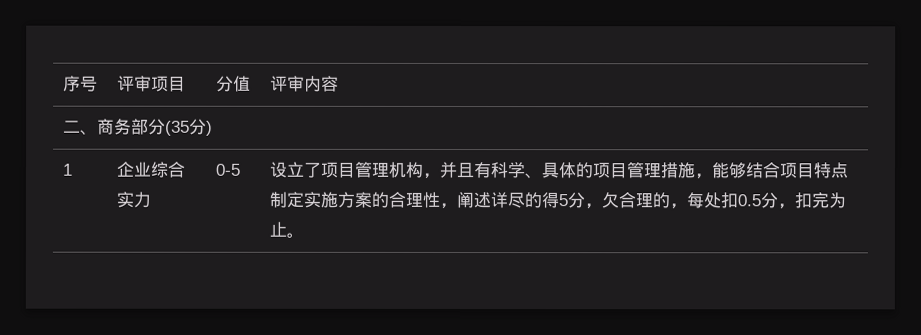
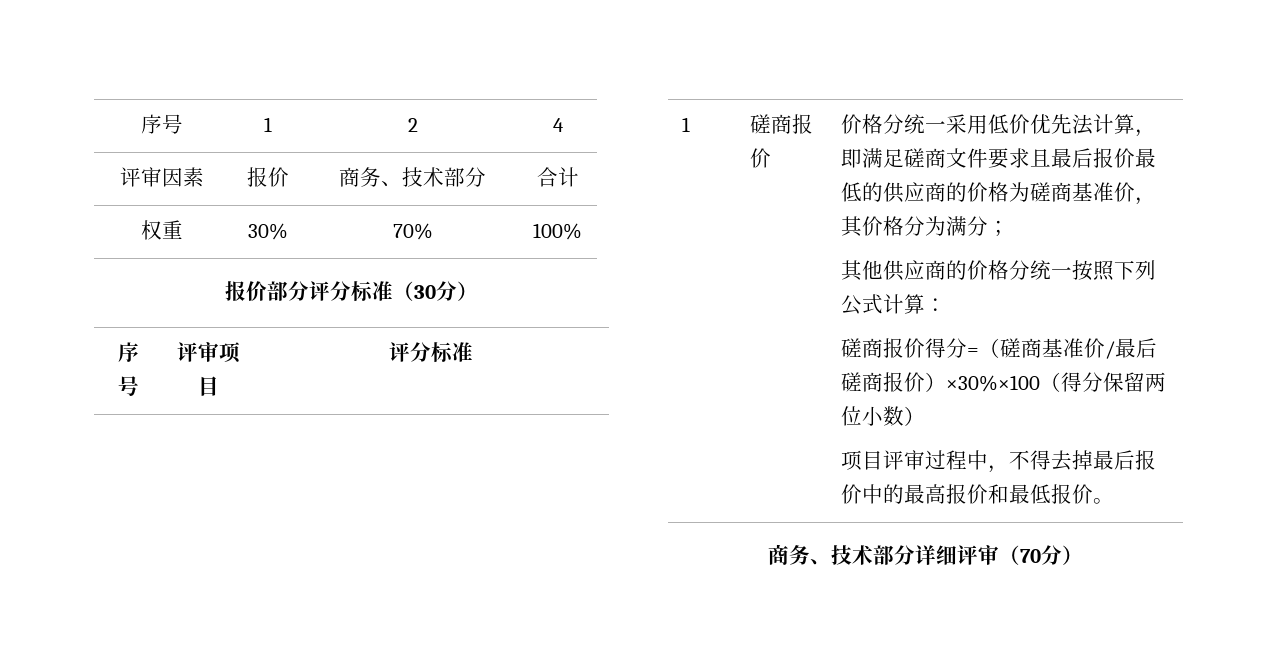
- 序号 | 评审项目 | 分值 | 评审内容
- 二、商务部分(35分)
- 1 | 企业综合实力 | 0-5 | 设立了项目管理机构，并且有科学、具体的项目管理措施，能够结合项目特点制定实施方案的合理性，阐述详尽的得5分，欠合理的，每处扣0.5分，扣完为止。
+ 序号 | 1 | 2 | 4
+ 评审因素 | 报价 | 商务、技术部分 | 合计
+ 权重 | 30% | 70% | 100%
+ 报价部分评分标准（30分）
+ 序号 | 评审项目 | 评分标准
+ 1 | 磋商报价 | 价格分统一采用低价优先法计算，即满足磋商文件要求且最后报价最低的供应商的价格为磋商基准价，其价格分为满分；
+ 其他供应商的价格分统一按照下列公式计算：
+ 磋商报价得分=（磋商基准价/最后磋商报价）×30%×100（得分保留两位小数）
+ 项目评审过程中，不得去掉最后报价中的最高报价和最低报价。
+ 商务、技术部分详细评审（70分）

